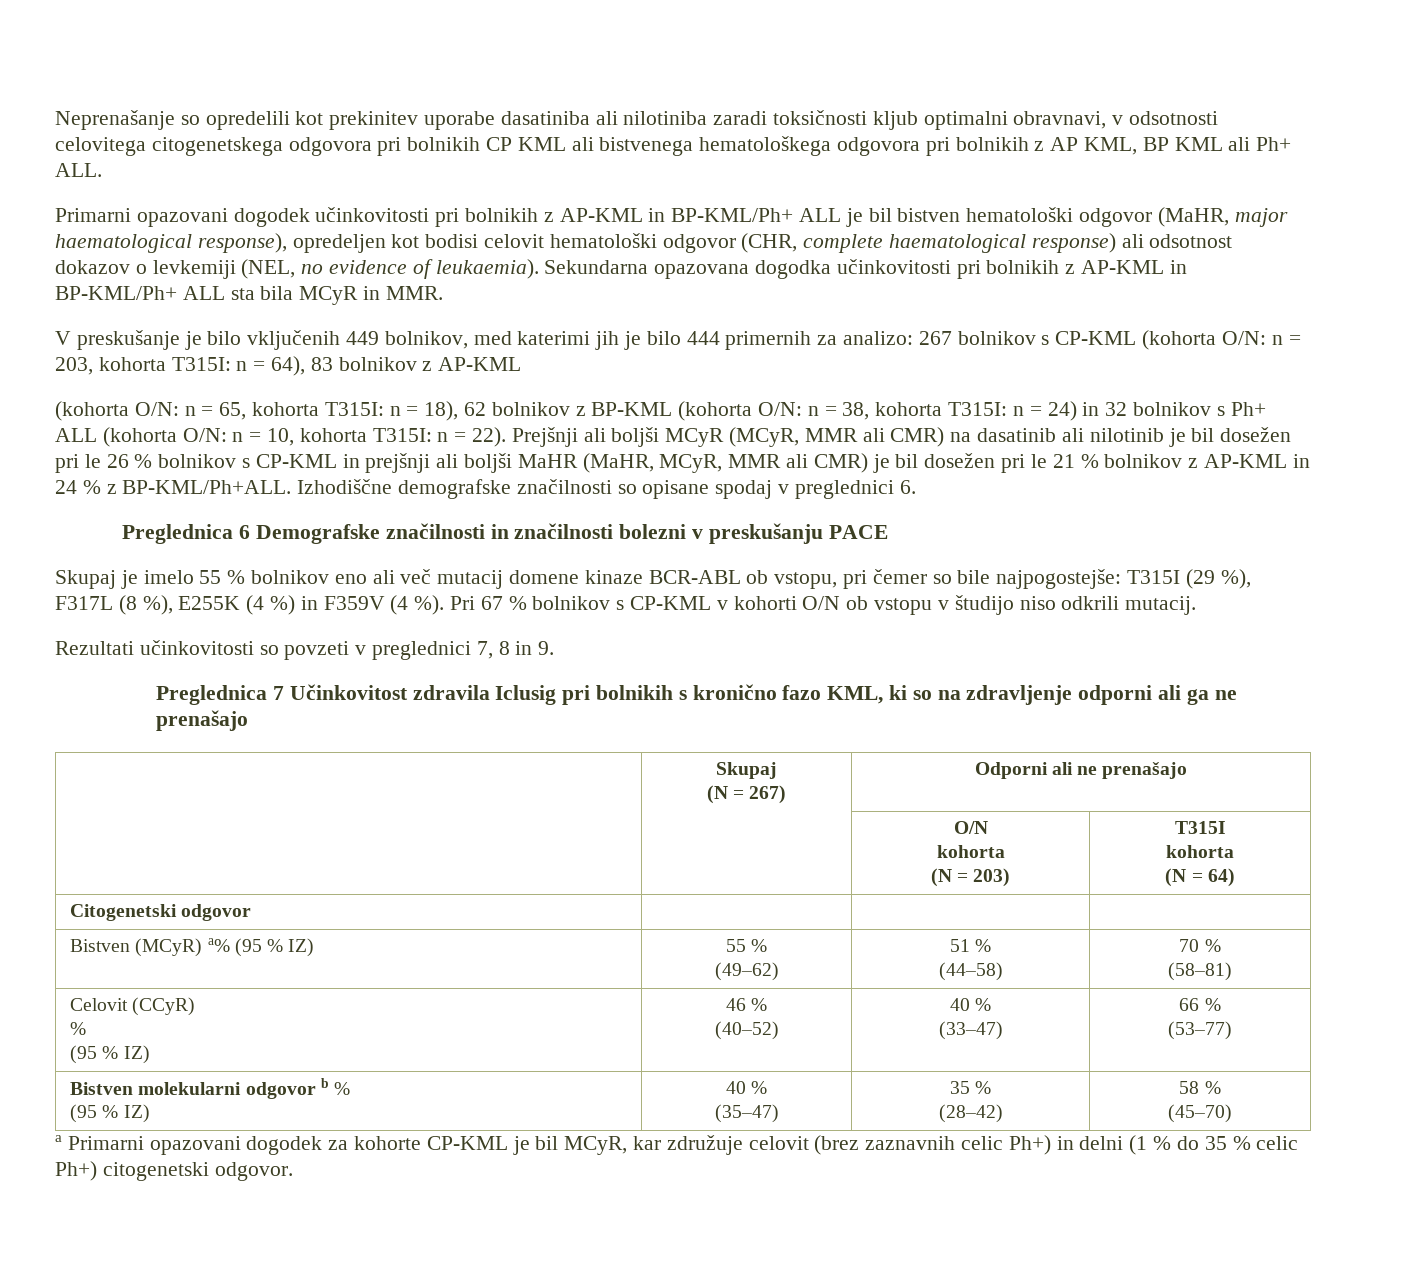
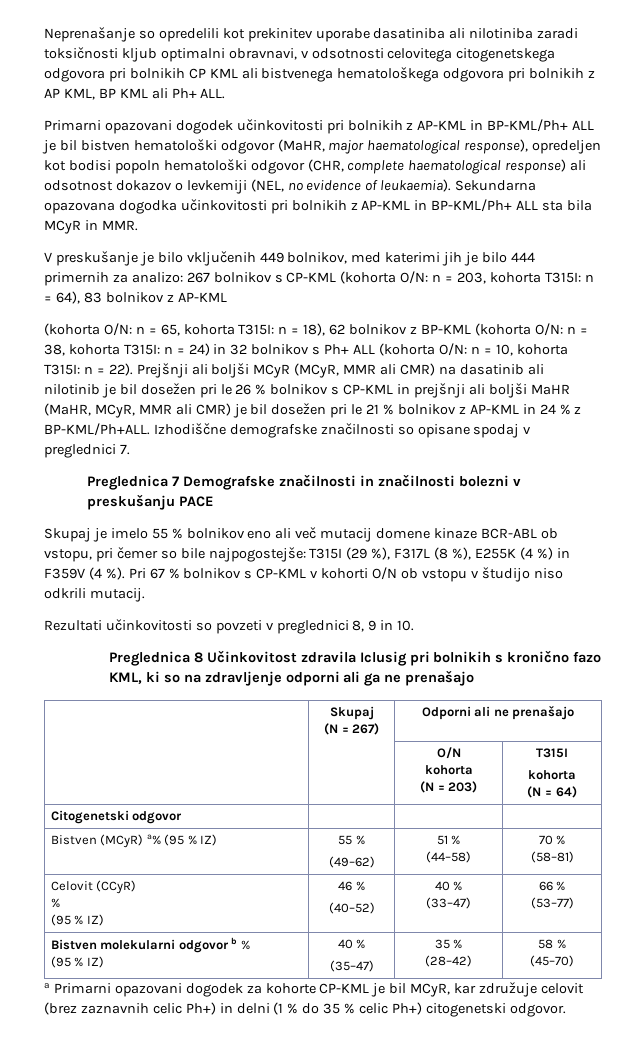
- Primarni opazovani dogodek učinkovitosti pri bolnikih z AP-KML in BP-KML/Ph+ ALL je bil bistven hematološki odgovor (MaHR, major haematological response), opredeljen kot bodisi celovit hematološki odgovor (CHR, complete haematological response) ali odsotnost dokazov o levkemiji (NEL, no evidence of leukaemia).
+ Primarni opazovani dogodek učinkovitosti pri bolnikih z AP-KML in BP-KML/Ph+ ALL je bil bistven hematološki odgovor (MaHR, major haematological response), opredeljen kot bodisi popoln hematološki odgovor (CHR, complete haematological response) ali odsotnost dokazov o levkemiji (NEL, no evidence of leukaemia).
- Izhodiščne demografske značilnosti so opisane spodaj v preglednici 6.
- Preglednica 6 Demografske značilnosti in značilnosti bolezni v preskušanju PACE
+ Izhodiščne demografske značilnosti so opisane spodaj v preglednici 7.
+ Preglednica 7 Demografske značilnosti in značilnosti bolezni v preskušanju PACE
- Rezultati učinkovitosti so povzeti v preglednici 7, 8 in 9.
- Preglednica 7 Učinkovitost zdravila Iclusig pri bolnikih s kronično fazo KML, ki so na zdravljenje odporni ali ga ne prenašajo
+ Rezultati učinkovitosti so povzeti v preglednici 8, 9 in 10.
+ Preglednica 8 Učinkovitost zdravila Iclusig pri bolnikih s kronično fazo KML, ki so na zdravljenje odporni ali ga ne prenašajo

